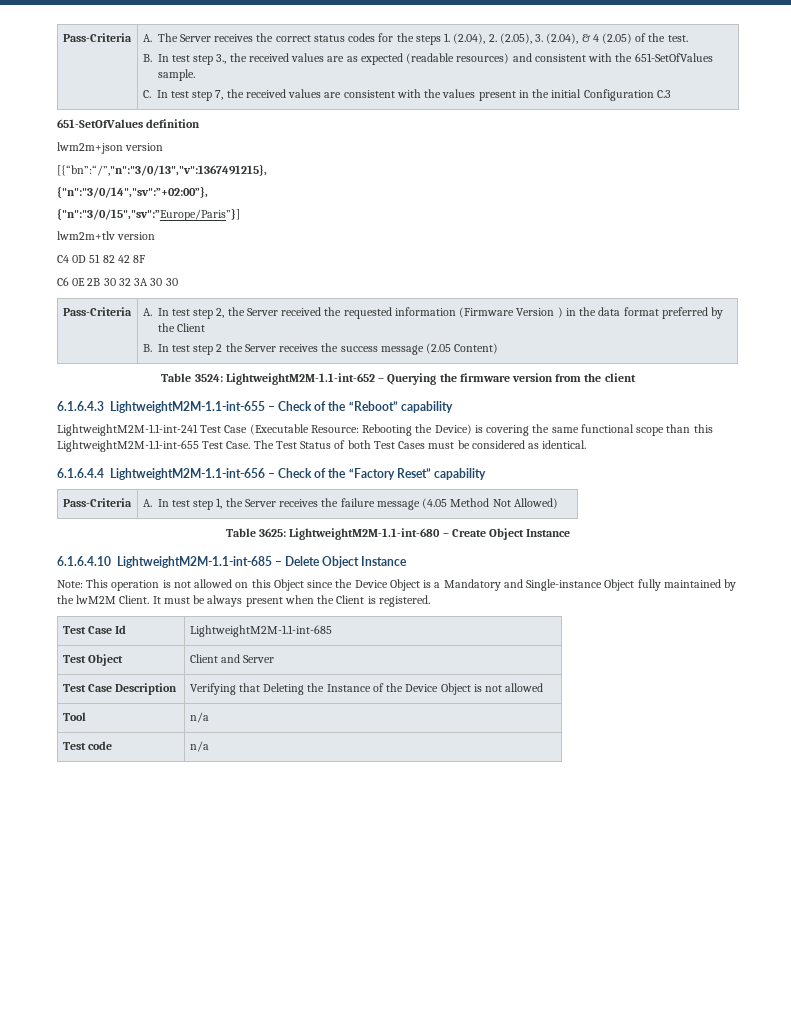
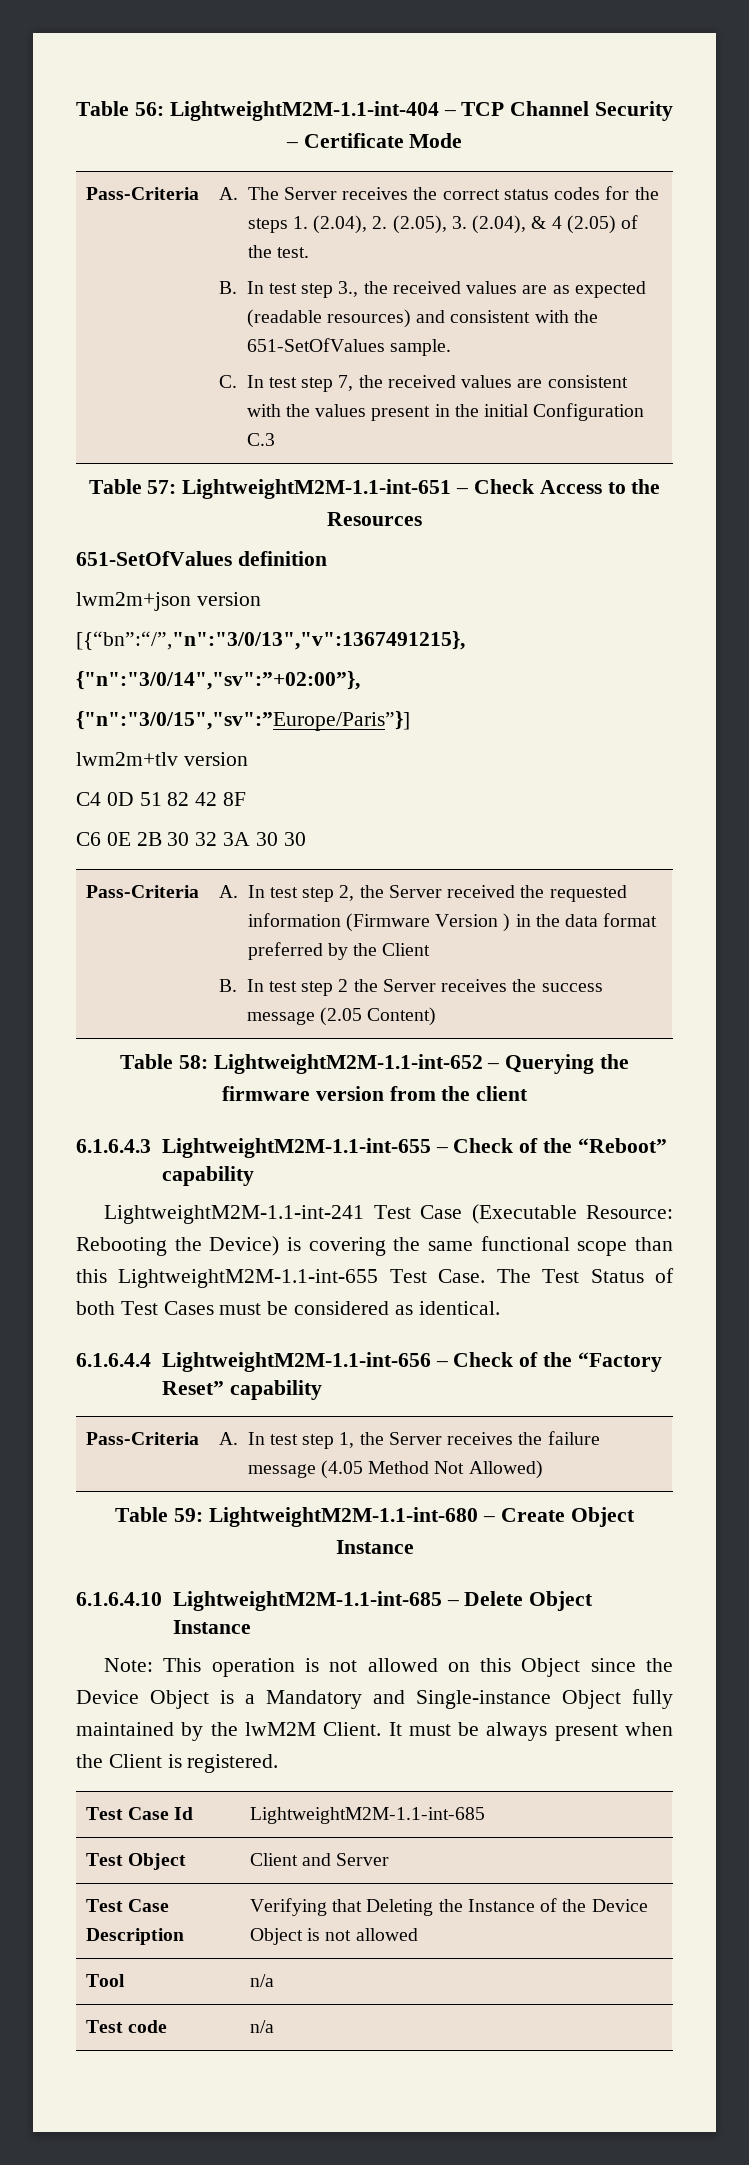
+ Table 56: LightweightM2M-1.1-int-404 – TCP Channel Security – Certificate Mode
+ Table 57: LightweightM2M-1.1-int-651 – Check Access to the Resources
- Table 3524: LightweightM2M-1.1-int-652 – Querying the firmware version from the client
+ Table 58: LightweightM2M-1.1-int-652 – Querying the firmware version from the client
- Table 3625: LightweightM2M-1.1-int-680 – Create Object Instance
+ Table 59: LightweightM2M-1.1-int-680 – Create Object Instance

